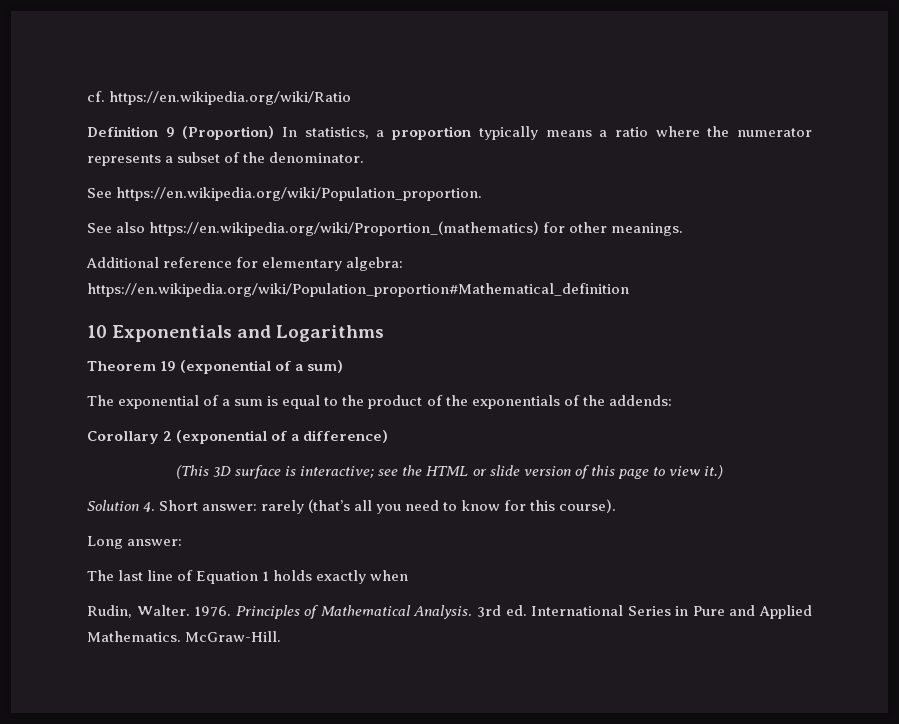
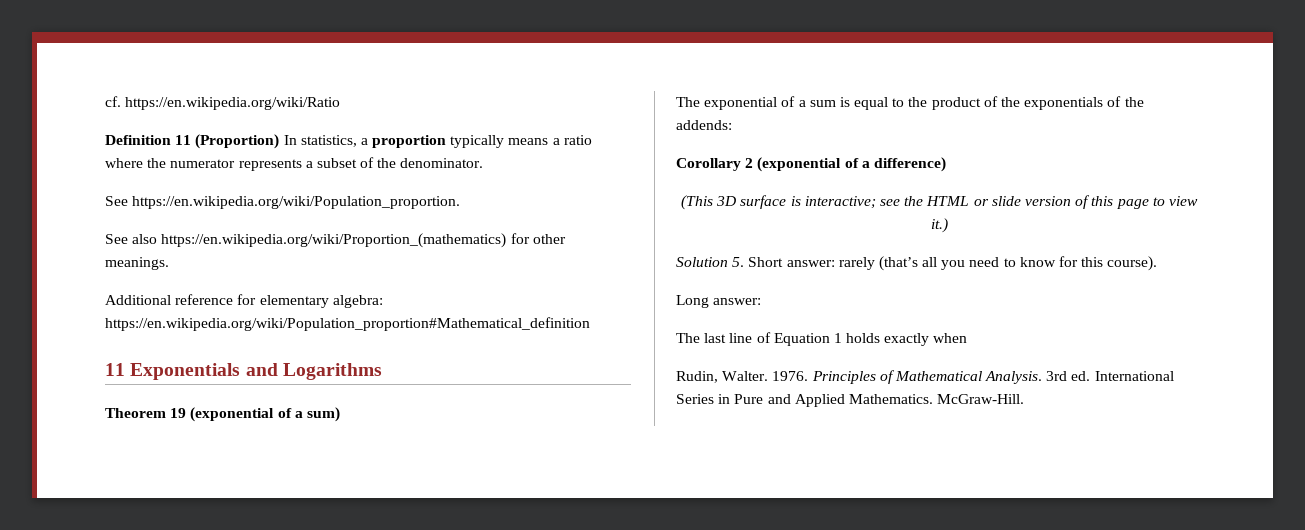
- Definition 9 (Proportion) In statistics, a proportion typically means a ratio where the numerator represents a subset of the denominator.
+ Definition 11 (Proportion) In statistics, a proportion typically means a ratio where the numerator represents a subset of the denominator.
- 10 Exponentials and Logarithms
+ 11 Exponentials and Logarithms
- Solution 4. Short answer: rarely (that’s all you need to know for this course).
+ Solution 5. Short answer: rarely (that’s all you need to know for this course).

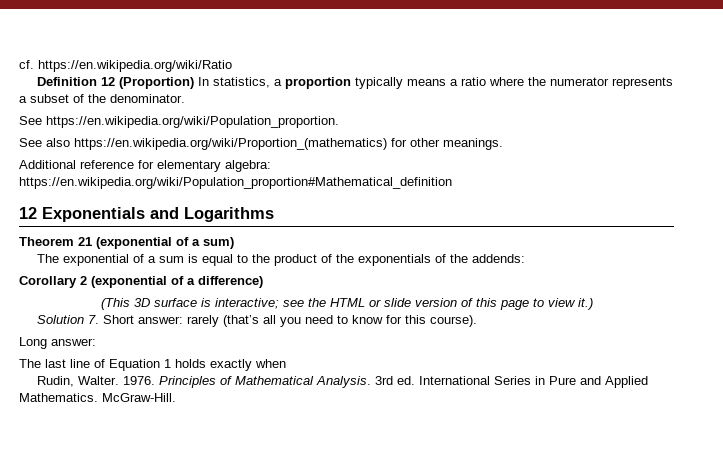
- Definition 11 (Proportion) In statistics, a proportion typically means a ratio where the numerator represents a subset of the denominator.
+ Definition 12 (Proportion) In statistics, a proportion typically means a ratio where the numerator represents a subset of the denominator.
- 11 Exponentials and Logarithms
+ 12 Exponentials and Logarithms
- Theorem 19 (exponential of a sum)
+ Theorem 21 (exponential of a sum)
- Solution 5. Short answer: rarely (that’s all you need to know for this course).
+ Solution 7. Short answer: rarely (that’s all you need to know for this course).

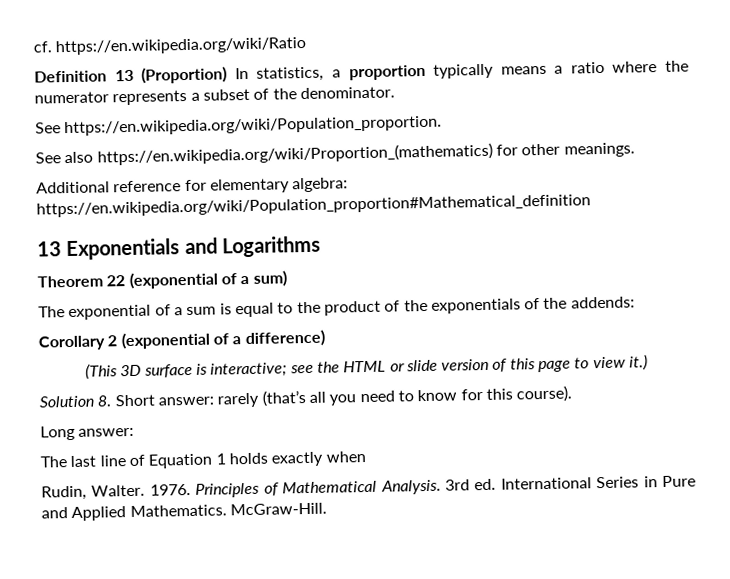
- Definition 12 (Proportion) In statistics, a proportion typically means a ratio where the numerator represents a subset of the denominator.
+ Definition 13 (Proportion) In statistics, a proportion typically means a ratio where the numerator represents a subset of the denominator.
- 12 Exponentials and Logarithms
+ 13 Exponentials and Logarithms
- Theorem 21 (exponential of a sum)
+ Theorem 22 (exponential of a sum)
- Solution 7. Short answer: rarely (that’s all you need to know for this course).
+ Solution 8. Short answer: rarely (that’s all you need to know for this course).

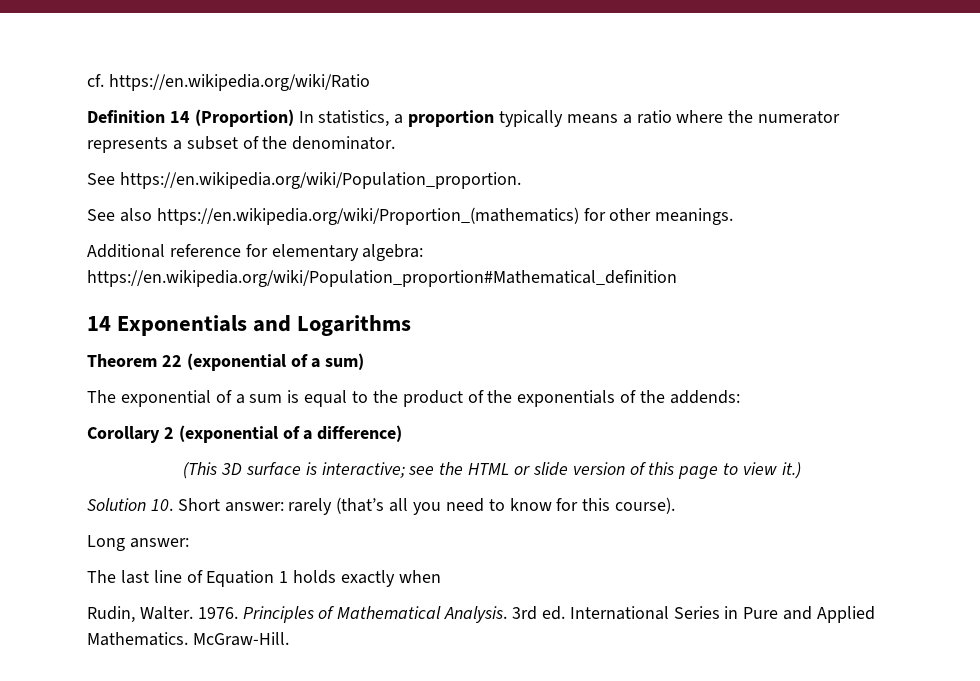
- Definition 13 (Proportion) In statistics, a proportion typically means a ratio where the numerator represents a subset of the denominator.
+ Definition 14 (Proportion) In statistics, a proportion typically means a ratio where the numerator represents a subset of the denominator.
- 13 Exponentials and Logarithms
+ 14 Exponentials and Logarithms
- Solution 8. Short answer: rarely (that’s all you need to know for this course).
+ Solution 10. Short answer: rarely (that’s all you need to know for this course).

